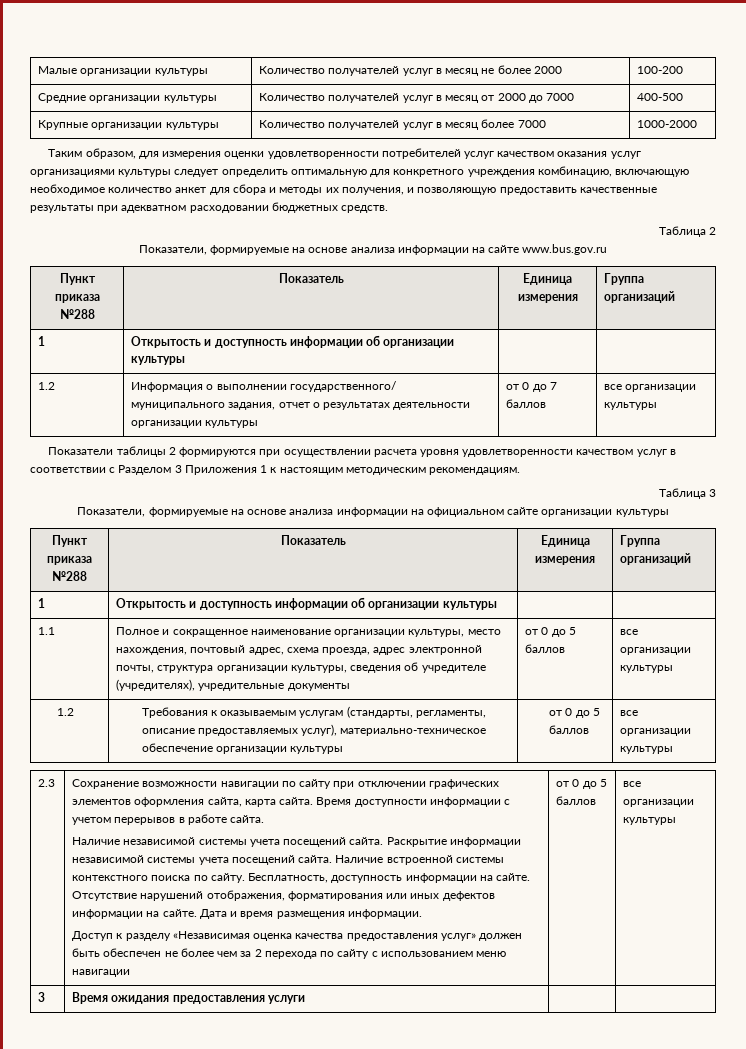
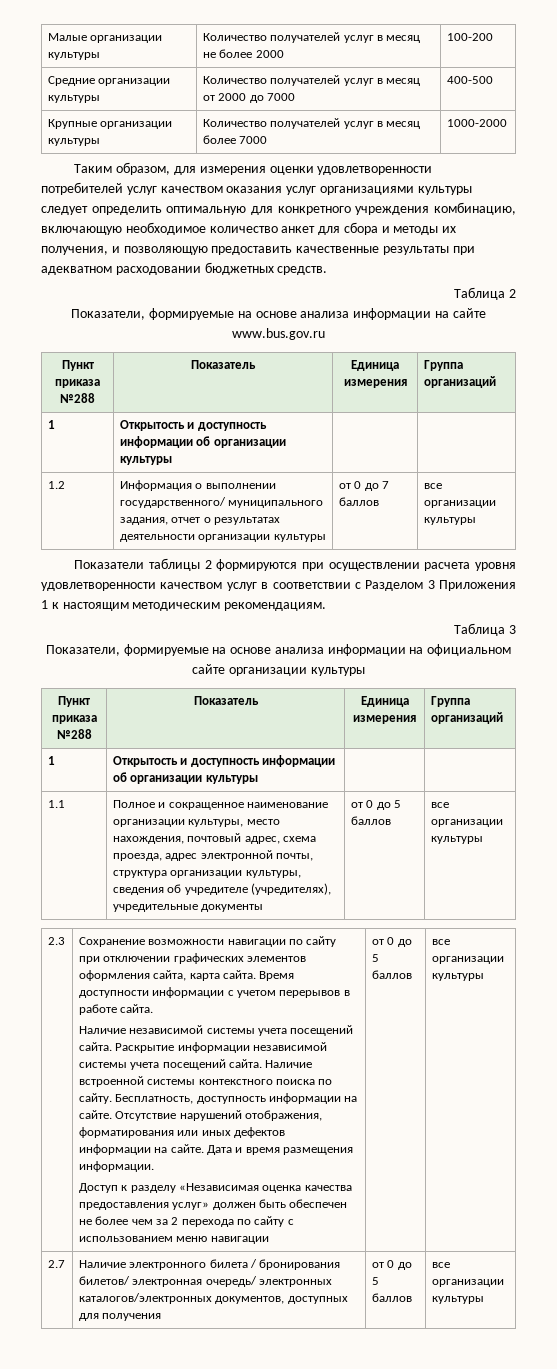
- 1.2 | Требования к оказываемым услугам (стандарты, регламенты, описание предоставляемых услуг), материально-техническое обеспечение организации культуры | от 0 до 5 баллов | все организации культуры
- 3 | Время ожидания предоставления услуги | |
+ 2.7 | Наличие электронного билета / бронирования билетов/ электронная очередь/ электронных каталогов/электронных документов, доступных для получения | от 0 до 5 баллов | все организации культуры

